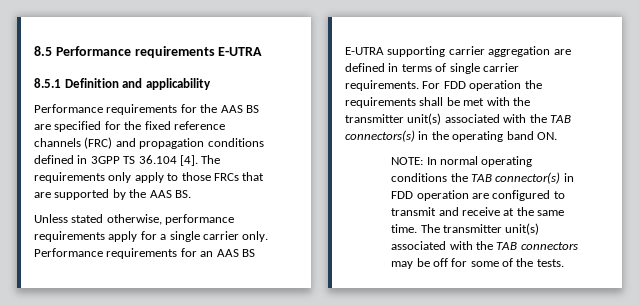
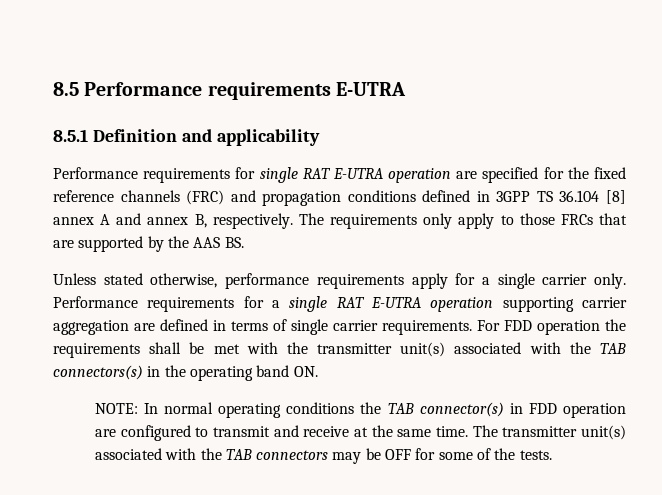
- Performance requirements for the AAS BS are specified for the fixed reference channels (FRC) and propagation conditions defined in 3GPP TS 36.104 [4].
+ Performance requirements for single RAT E-UTRA operation are specified for the fixed reference channels (FRC) and propagation conditions defined in 3GPP TS 36.104 [8] annex A and annex B, respectively.
- Performance requirements for an AAS BS E-UTRA supporting carrier aggregation are defined in terms of single carrier requirements.
+ Performance requirements for a single RAT E-UTRA operation supporting carrier aggregation are defined in terms of single carrier requirements.
- The transmitter unit(s) associated with the TAB connectors may be off for some of the tests.
+ The transmitter unit(s) associated with the TAB connectors may be OFF for some of the tests.

